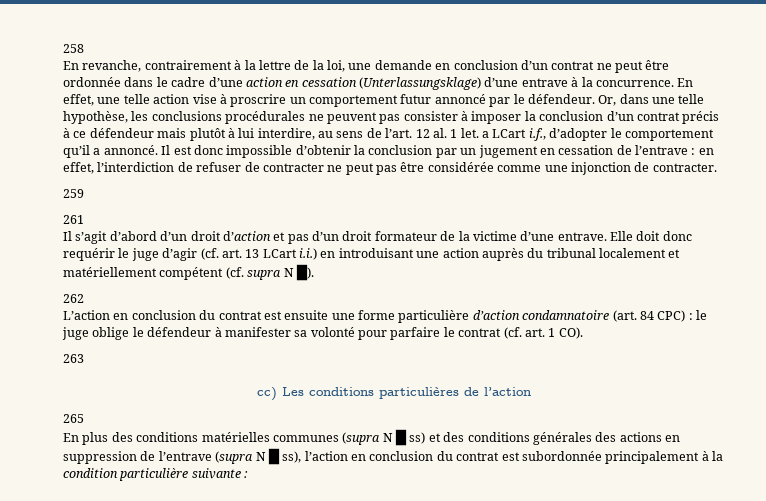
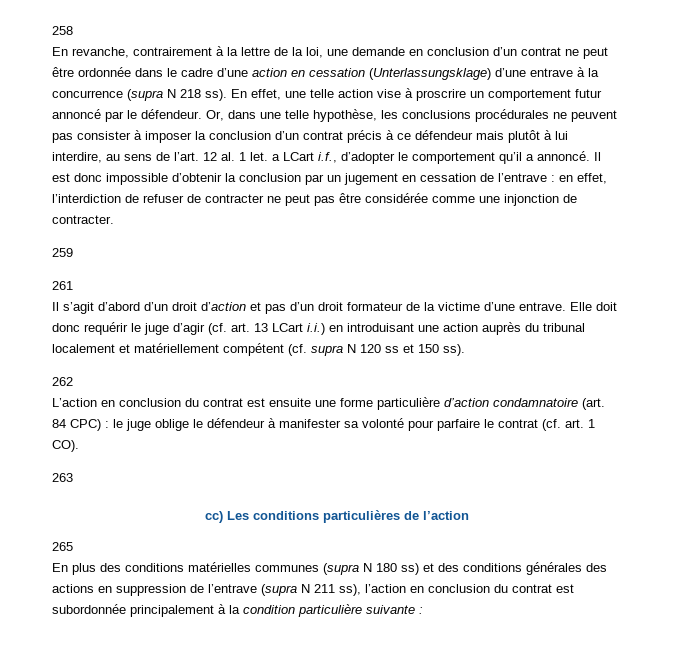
- En revanche, contrairement à la lettre de la loi, une demande en conclusion d’un contrat ne peut être ordonnée dans le cadre d’une action en cessation (Unterlassungsklage) d’une entrave à la concurrence.
+ En revanche, contrairement à la lettre de la loi, une demande en conclusion d’un contrat ne peut être ordonnée dans le cadre d’une action en cessation (Unterlassungsklage) d’une entrave à la concurrence (supra N 218 ss).
- Elle doit donc requérir le juge d’agir (cf. art. 13 LCart i.i.) en introduisant une action auprès du tribunal localement et matériellement compétent (cf. supra N █).
+ Elle doit donc requérir le juge d’agir (cf. art. 13 LCart i.i.) en introduisant une action auprès du tribunal localement et matériellement compétent (cf. supra N 120 ss et 150 ss).
- En plus des conditions matérielles communes (supra N █ ss) et des conditions générales des actions en suppression de l’entrave (supra N █ ss), l’action en conclusion du contrat est subordonnée principalement à la condition particulière suivante :
+ En plus des conditions matérielles communes (supra N 180 ss) et des conditions générales des actions en suppression de l’entrave (supra N 211 ss), l’action en conclusion du contrat est subordonnée principalement à la condition particulière suivante :

